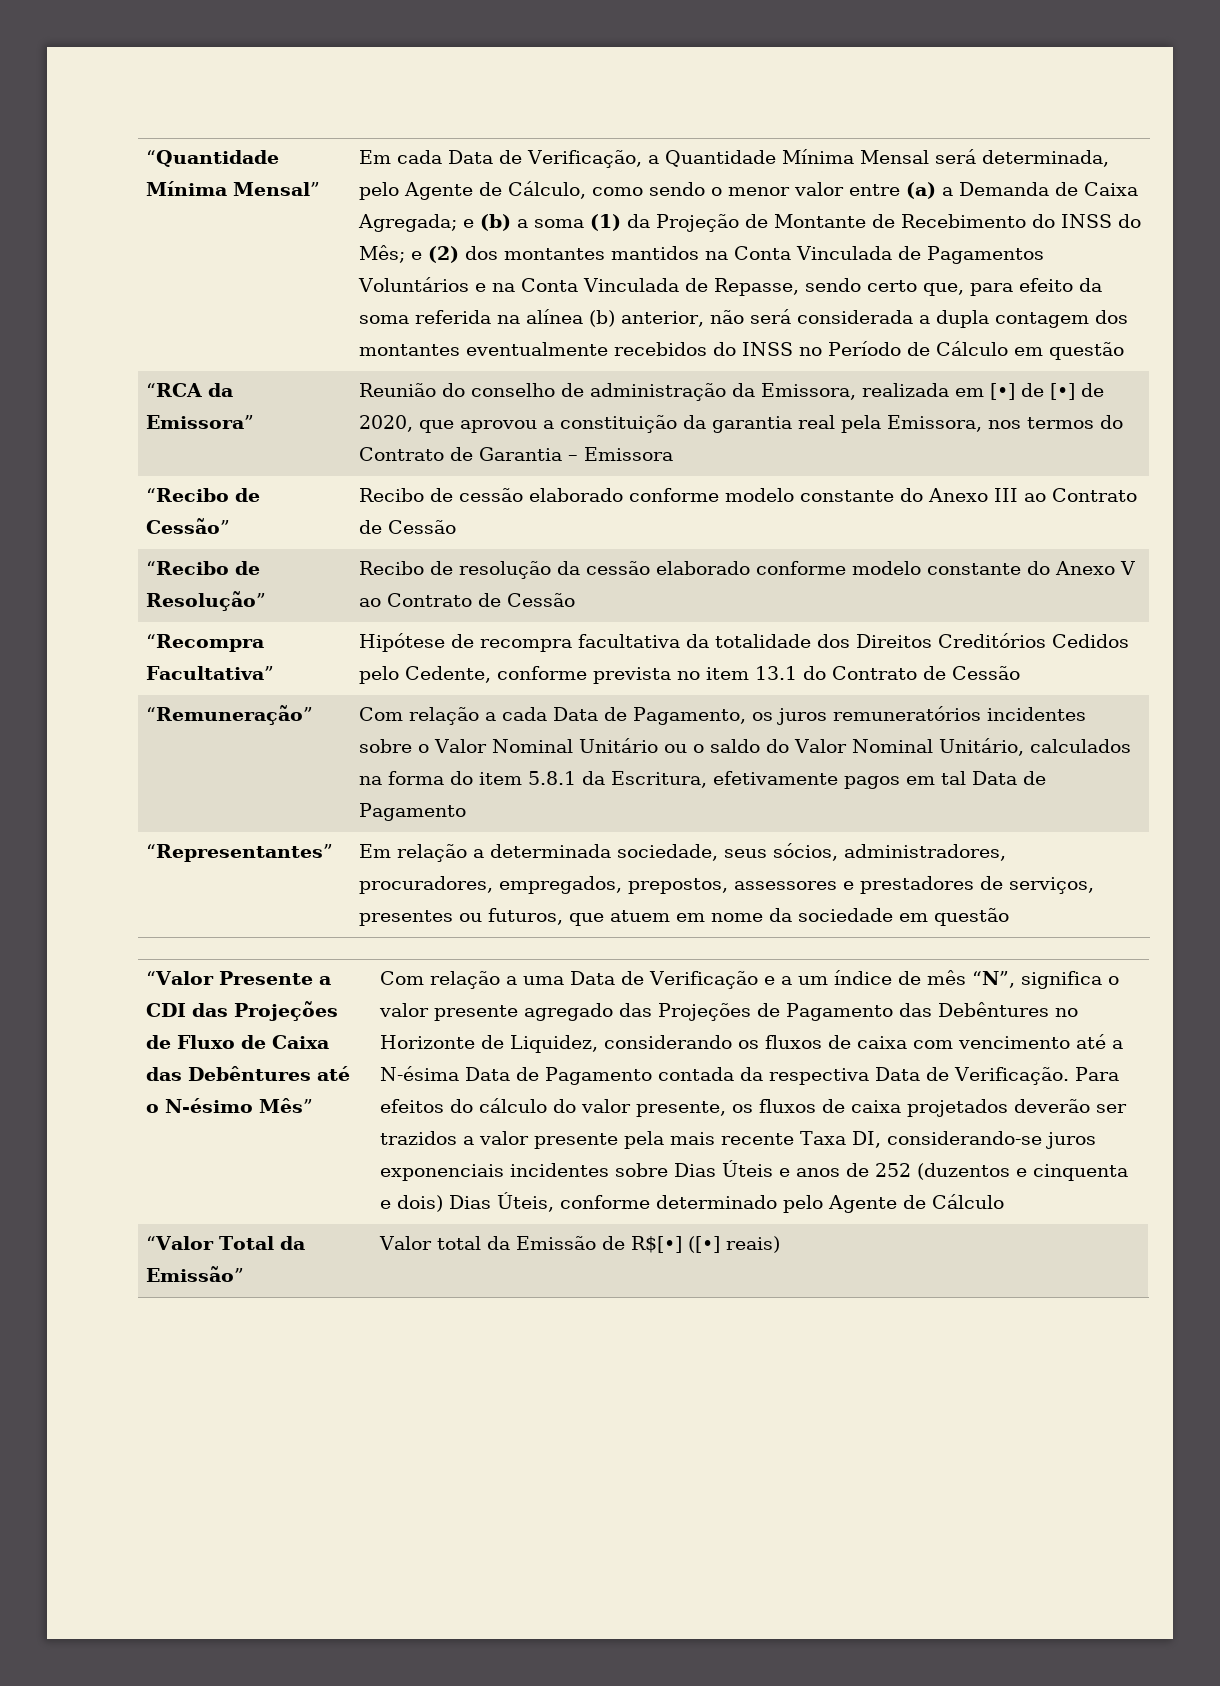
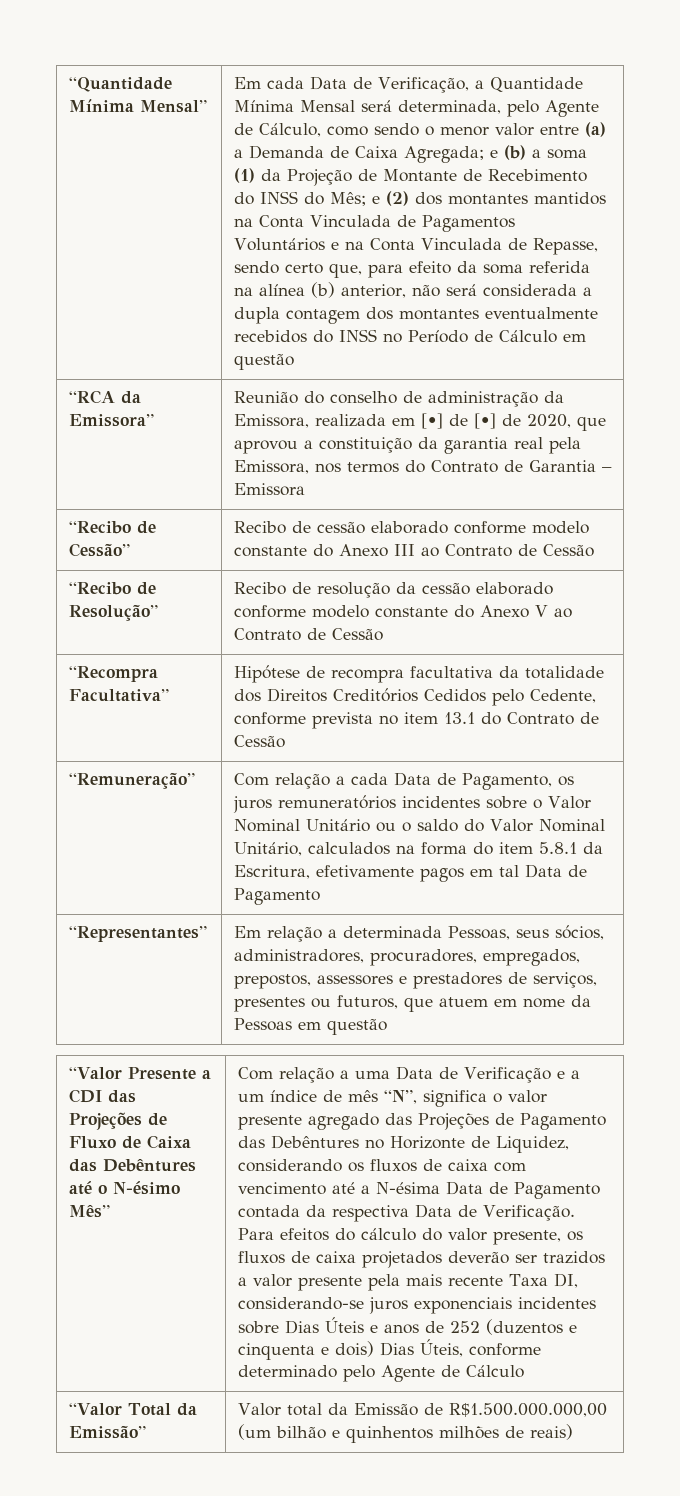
- “Representantes” | Em relação a determinada sociedade, seus sócios, administradores, procuradores, empregados, prepostos, assessores e prestadores de serviços, presentes ou futuros, que atuem em nome da sociedade em questão
+ “Representantes” | Em relação a determinada Pessoas, seus sócios, administradores, procuradores, empregados, prepostos, assessores e prestadores de serviços, presentes ou futuros, que atuem em nome da Pessoas em questão
- “Valor Total da Emissão” | Valor total da Emissão de R$[•] ([•] reais)
+ “Valor Total da Emissão” | Valor total da Emissão de R$1.500.000.000,00 (um bilhão e quinhentos milhões de reais)

